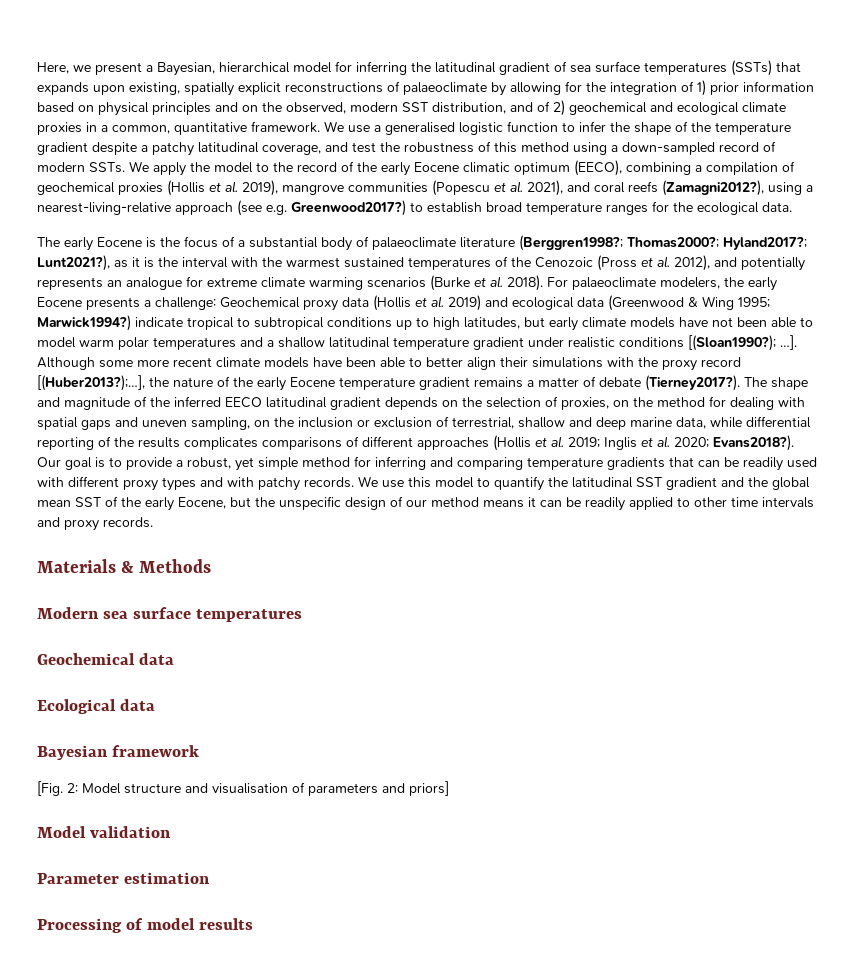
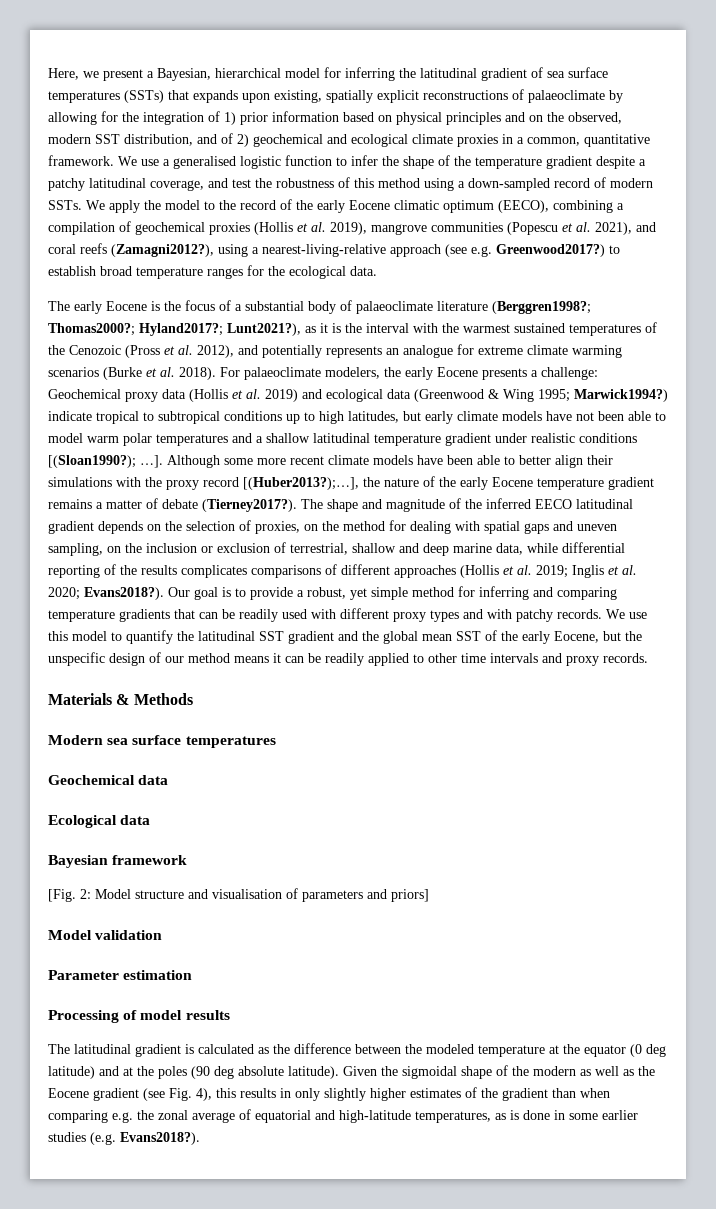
+ The latitudinal gradient is calculated as the difference between the modeled temperature at the equator (0 deg latitude) and at the poles (90 deg absolute latitude). Given the sigmoidal shape of the modern as well as the Eocene gradient (see Fig. 4), this results in only slightly higher estimates of the gradient than when comparing e.g. the zonal average of equatorial and high-latitude temperatures, as is done in some earlier studies (e.g. Evans2018?).

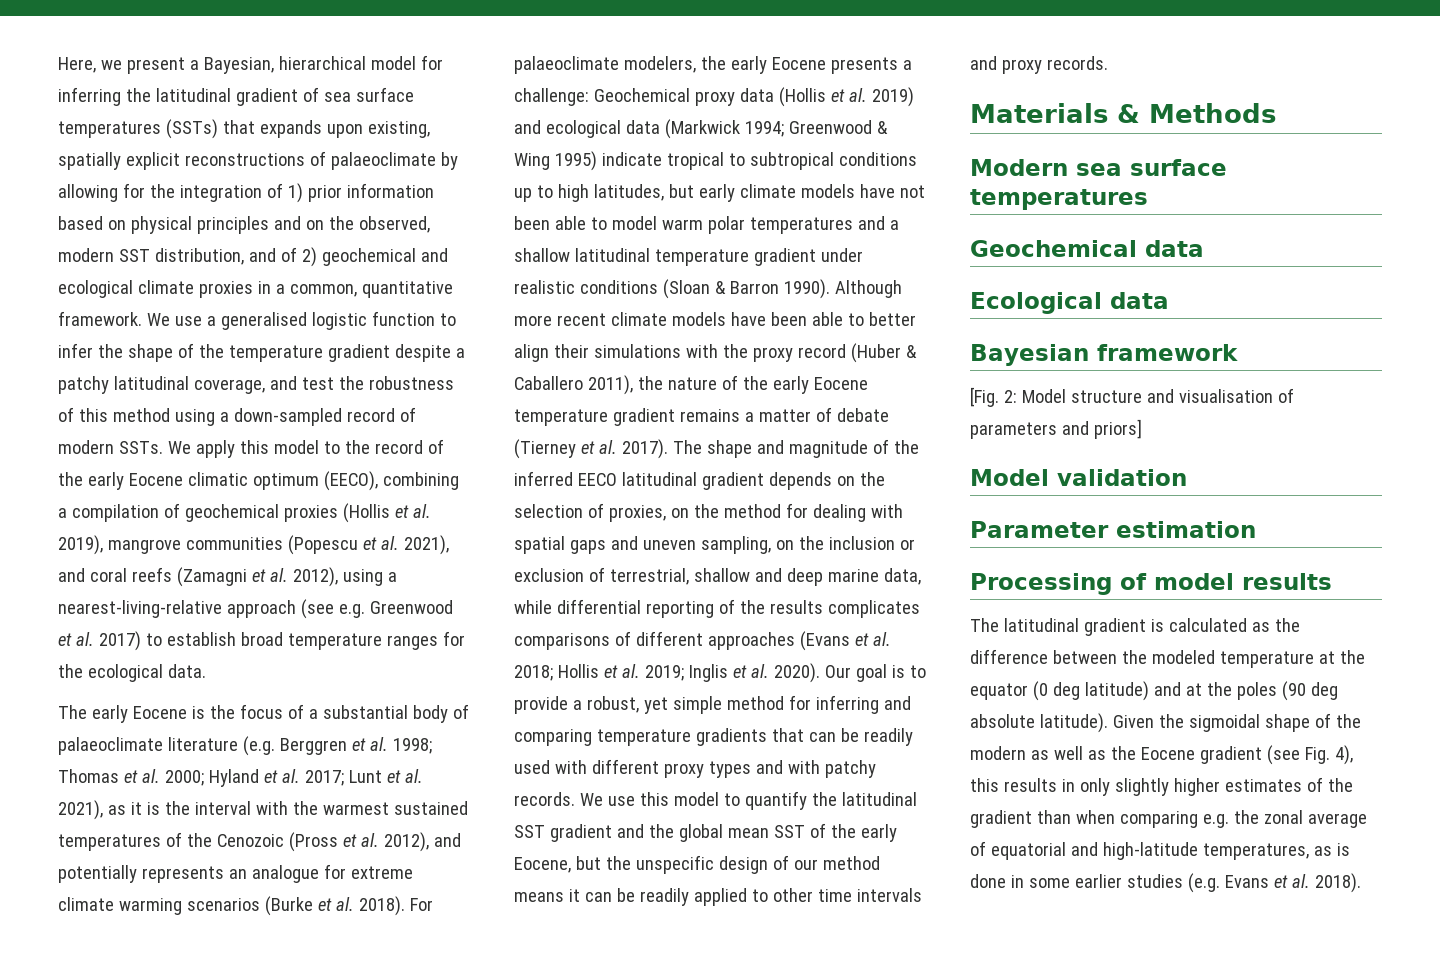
- We apply the model to the record of the early Eocene climatic optimum (EECO), combining a compilation of geochemical proxies (Hollis et al. 2019), mangrove communities (Popescu et al. 2021), and coral reefs (Zamagni2012?), using a nearest-living-relative approach (see e.g. Greenwood2017?) to establish broad temperature ranges for the ecological data.
+ We apply this model to the record of the early Eocene climatic optimum (EECO), combining a compilation of geochemical proxies (Hollis et al. 2019), mangrove communities (Popescu et al. 2021), and coral reefs (Zamagni et al. 2012), using a nearest-living-relative approach (see e.g. Greenwood et al. 2017) to establish broad temperature ranges for the ecological data.
- The early Eocene is the focus of a substantial body of palaeoclimate literature (Berggren1998?; Thomas2000?; Hyland2017?; Lunt2021?), as it is the interval with the warmest sustained temperatures of the Cenozoic (Pross et al. 2012), and potentially represents an analogue for extreme climate warming scenarios (Burke et al. 2018).
+ The early Eocene is the focus of a substantial body of palaeoclimate literature (e.g. Berggren et al. 1998; Thomas et al. 2000; Hyland et al. 2017; Lunt et al. 2021), as it is the interval with the warmest sustained temperatures of the Cenozoic (Pross et al. 2012), and potentially represents an analogue for extreme climate warming scenarios (Burke et al. 2018).
- Geochemical proxy data (Hollis et al. 2019) and ecological data (Greenwood & Wing 1995; Marwick1994?) indicate tropical to subtropical conditions up to high latitudes, but early climate models have not been able to model warm polar temperatures and a shallow latitudinal temperature gradient under realistic conditions [(Sloan1990?); …]. Although some more recent climate models have been able to better align their simulations with the proxy record [(Huber2013?);…], the nature of the early Eocene temperature gradient remains a matter of debate (Tierney2017?).
+ Geochemical proxy data (Hollis et al. 2019) and ecological data (Markwick 1994; Greenwood & Wing 1995) indicate tropical to subtropical conditions up to high latitudes, but early climate models have not been able to model warm polar temperatures and a shallow latitudinal temperature gradient under realistic conditions (Sloan & Barron 1990). Although more recent climate models have been able to better align their simulations with the proxy record (Huber & Caballero 2011), the nature of the early Eocene temperature gradient remains a matter of debate (Tierney et al. 2017).
- The shape and magnitude of the inferred EECO latitudinal gradient depends on the selection of proxies, on the method for dealing with spatial gaps and uneven sampling, on the inclusion or exclusion of terrestrial, shallow and deep marine data, while differential reporting of the results complicates comparisons of different approaches (Hollis et al. 2019; Inglis et al. 2020; Evans2018?).
+ The shape and magnitude of the inferred EECO latitudinal gradient depends on the selection of proxies, on the method for dealing with spatial gaps and uneven sampling, on the inclusion or exclusion of terrestrial, shallow and deep marine data, while differential reporting of the results complicates comparisons of different approaches (Evans et al. 2018; Hollis et al. 2019; Inglis et al. 2020).
- Given the sigmoidal shape of the modern as well as the Eocene gradient (see Fig. 4), this results in only slightly higher estimates of the gradient than when comparing e.g. the zonal average of equatorial and high-latitude temperatures, as is done in some earlier studies (e.g. Evans2018?).
+ Given the sigmoidal shape of the modern as well as the Eocene gradient (see Fig. 4), this results in only slightly higher estimates of the gradient than when comparing e.g. the zonal average of equatorial and high-latitude temperatures, as is done in some earlier studies (e.g. Evans et al. 2018).

